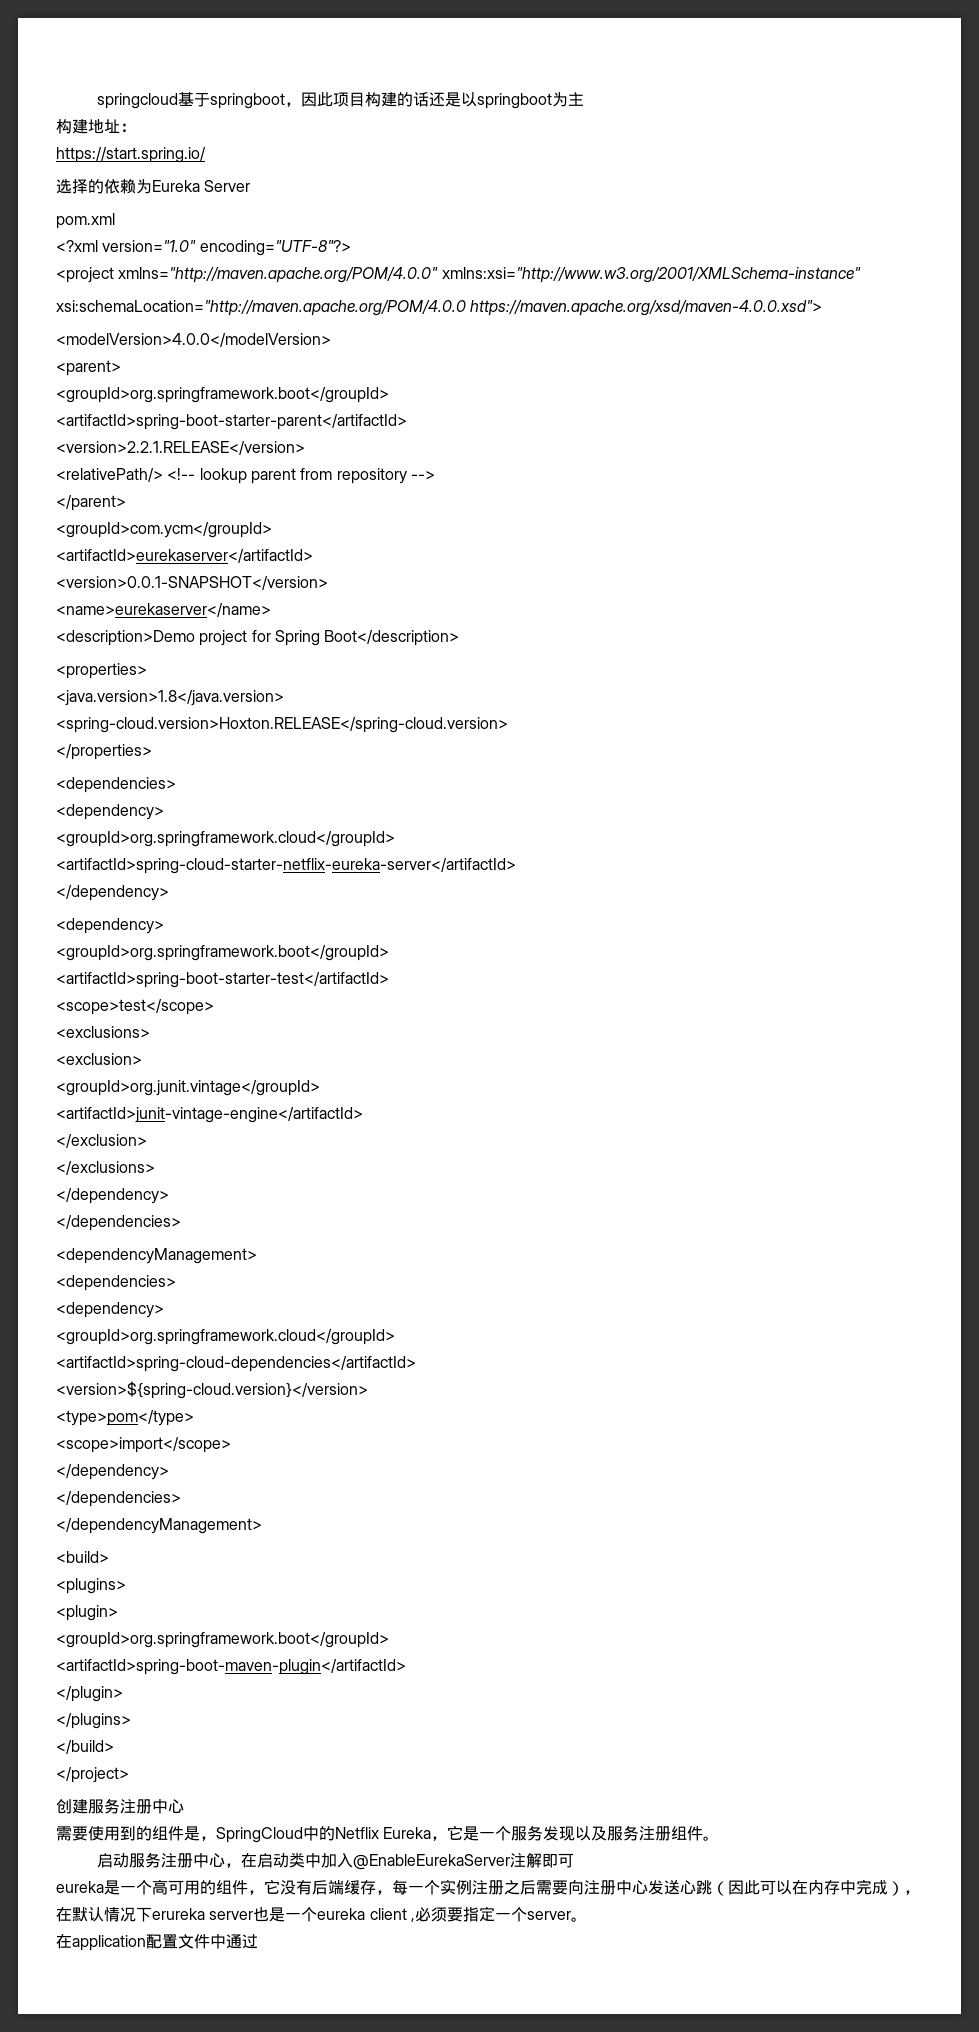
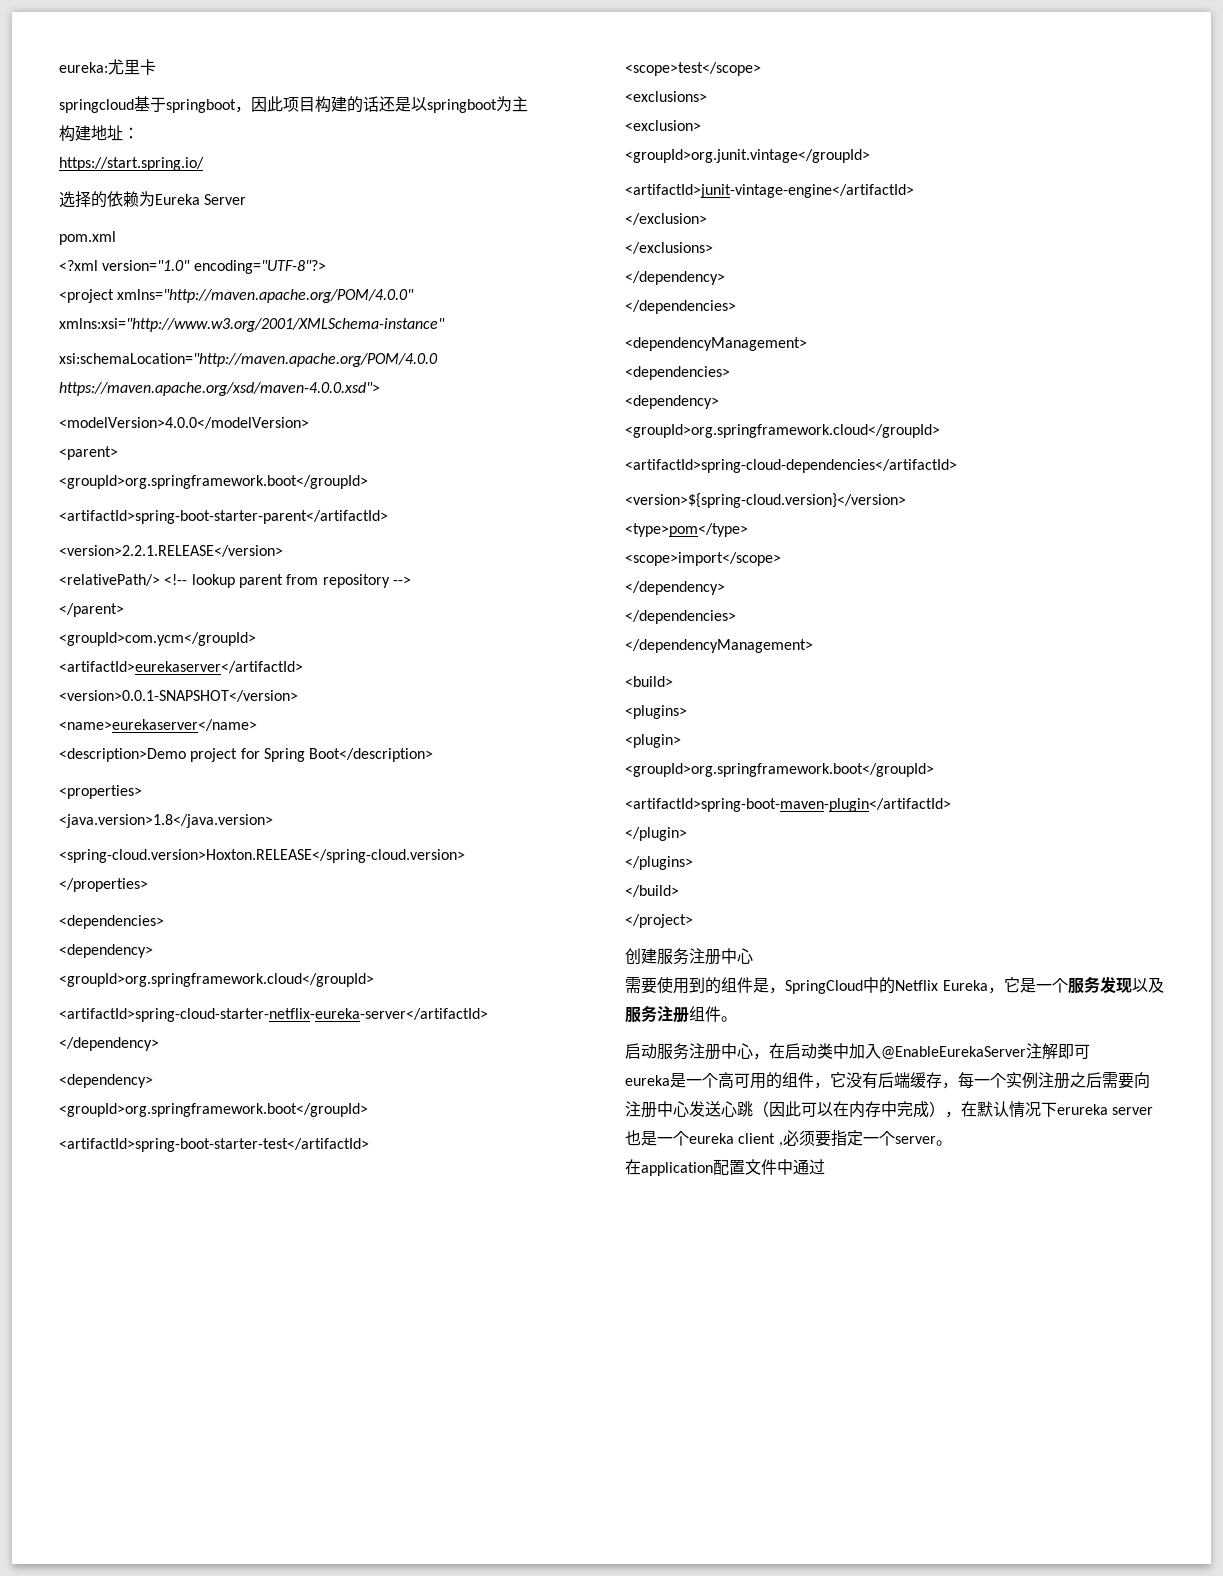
+ eureka:尤里卡

